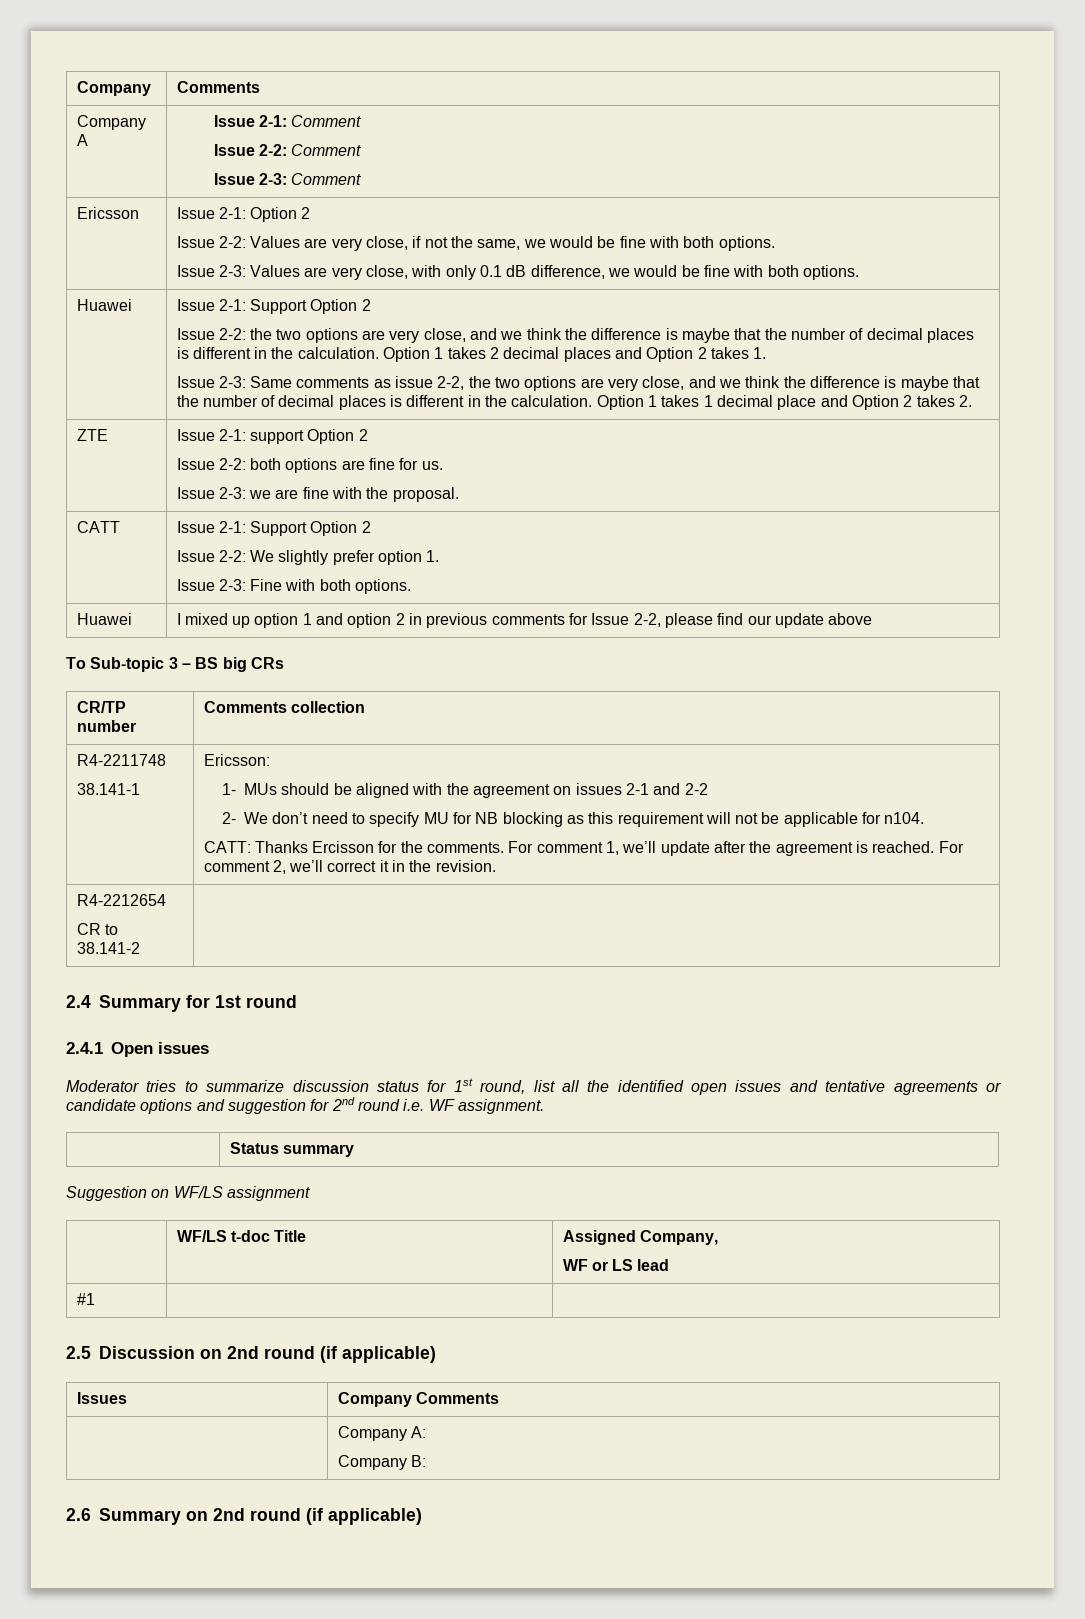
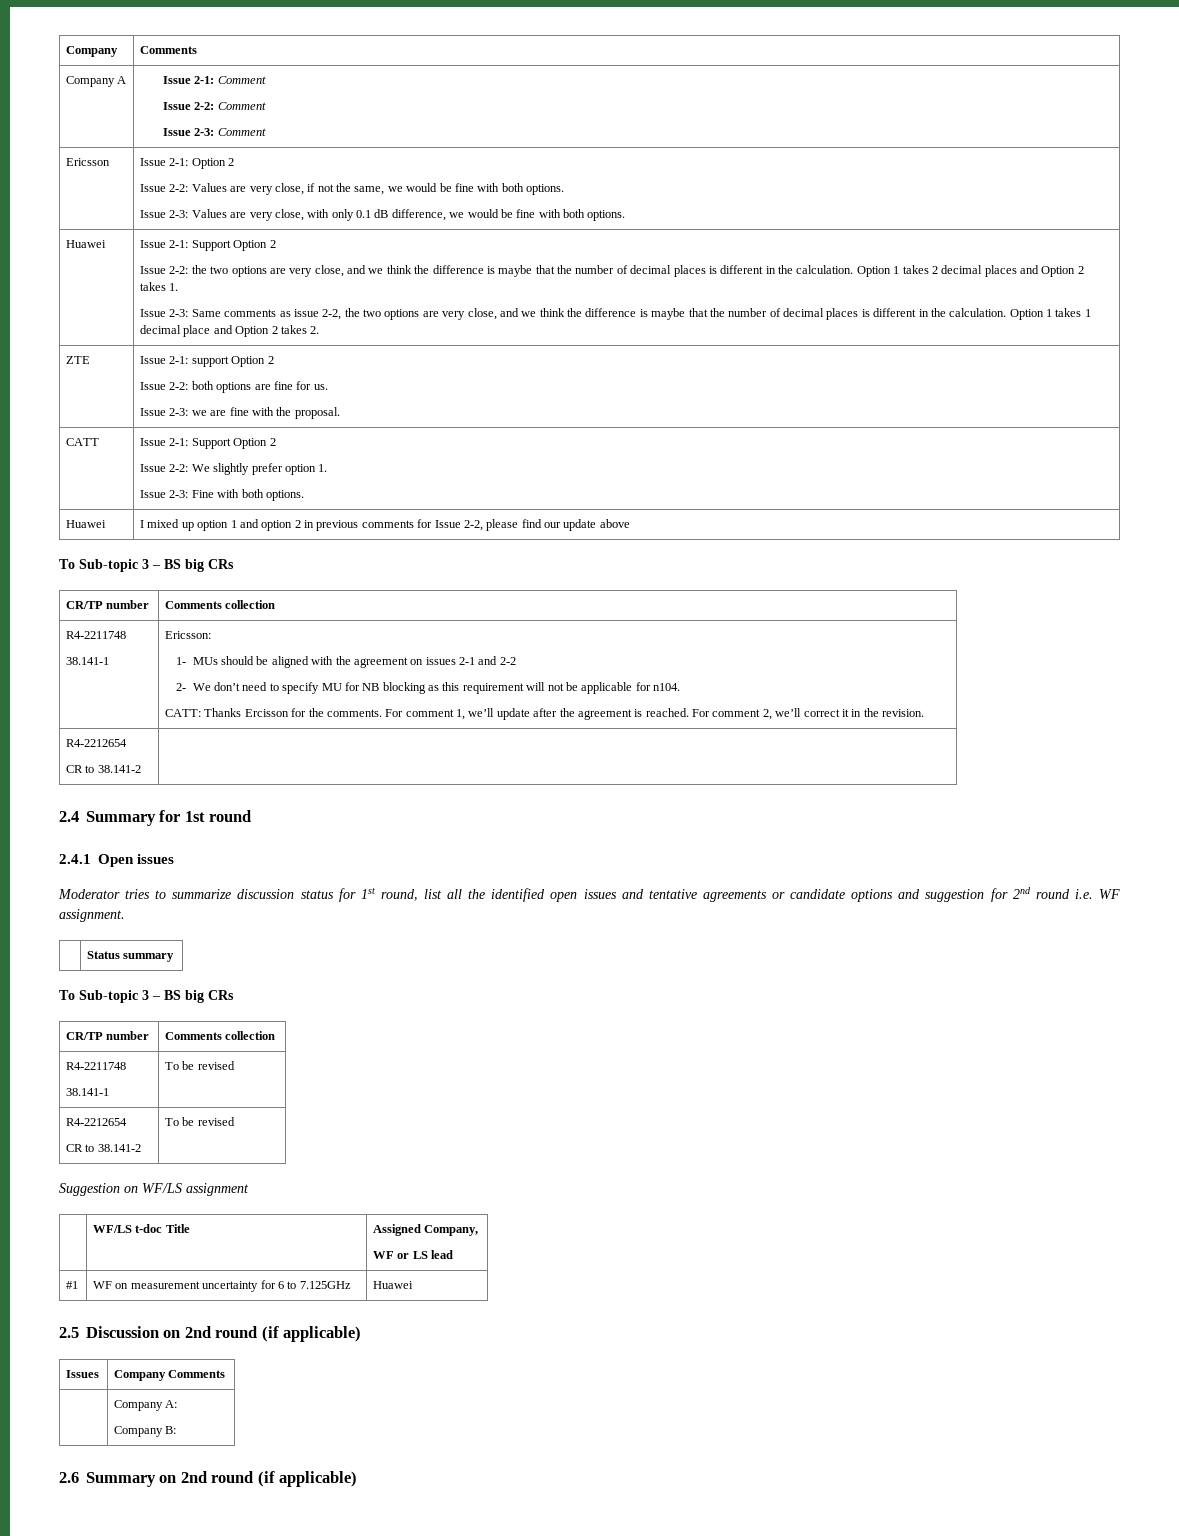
  | Status summary
+ To Sub-topic 3 – BS big CRs
+ CR/TP number | Comments collection
+ R4-2211748
+ 38.141-1 | To be revised
+ R4-2212654
+ CR to 38.141-2 | To be revised
- #1 | |
+ #1 | WF on measurement uncertainty for 6 to 7.125GHz | Huawei

